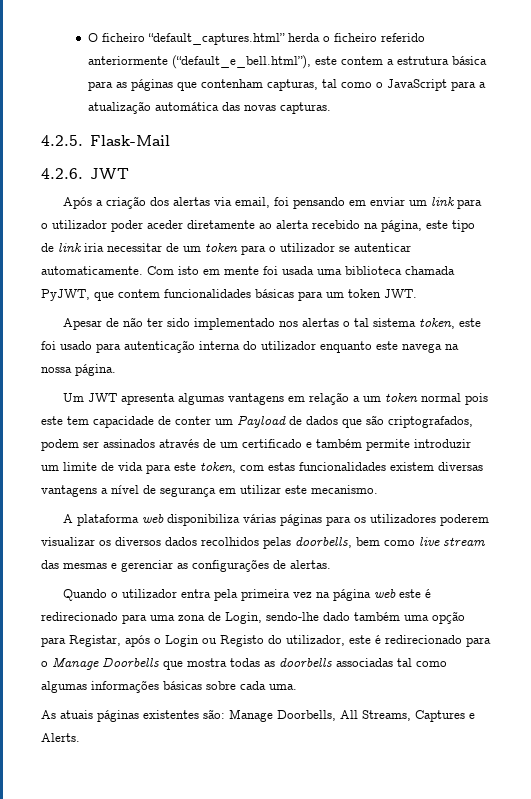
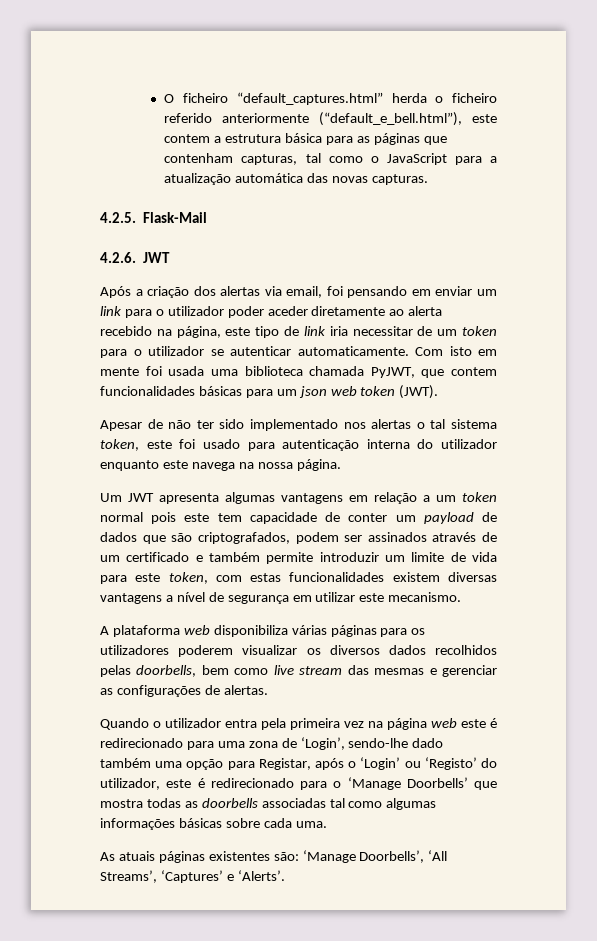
- Com isto em mente foi usada uma biblioteca chamada PyJWT, que contem funcionalidades básicas para um token JWT.
+ Com isto em mente foi usada uma biblioteca chamada PyJWT, que contem funcionalidades básicas para um json web token (JWT).
- Um JWT apresenta algumas vantagens em relação a um token normal pois este tem capacidade de conter um Payload de dados que são criptografados, podem ser assinados através de um certificado e também permite introduzir um limite de vida para este token, com estas funcionalidades existem diversas vantagens a nível de segurança em utilizar este mecanismo.
+ Um JWT apresenta algumas vantagens em relação a um token normal pois este tem capacidade de conter um payload de dados que são criptografados, podem ser assinados através de um certificado e também permite introduzir um limite de vida para este token, com estas funcionalidades existem diversas vantagens a nível de segurança em utilizar este mecanismo.
- Quando o utilizador entra pela primeira vez na página web este é redirecionado para uma zona de Login, sendo-lhe dado também uma opção para Registar, após o Login ou Registo do utilizador, este é redirecionado para o Manage Doorbells que mostra todas as doorbells associadas tal como algumas informações básicas sobre cada uma.
+ Quando o utilizador entra pela primeira vez na página web este é redirecionado para uma zona de ‘Login’, sendo-lhe dado também uma opção para Registar, após o ‘Login’ ou ‘Registo’ do utilizador, este é redirecionado para o ‘Manage Doorbells’ que mostra todas as doorbells associadas tal como algumas informações básicas sobre cada uma.
- As atuais páginas existentes são: Manage Doorbells, All Streams, Captures e Alerts.
+ As atuais páginas existentes são: ‘Manage Doorbells’, ‘All Streams’, ‘Captures’ e ‘Alerts’.

